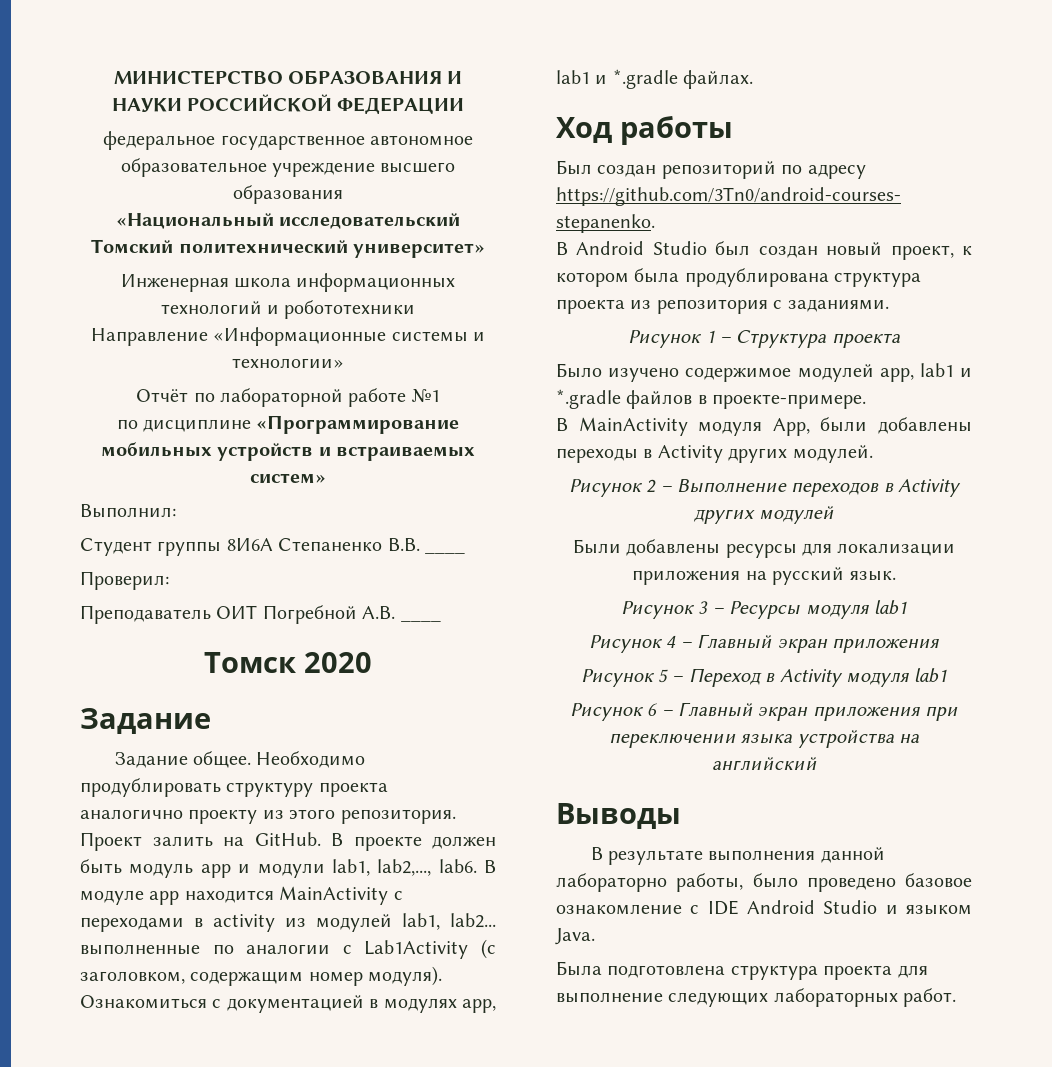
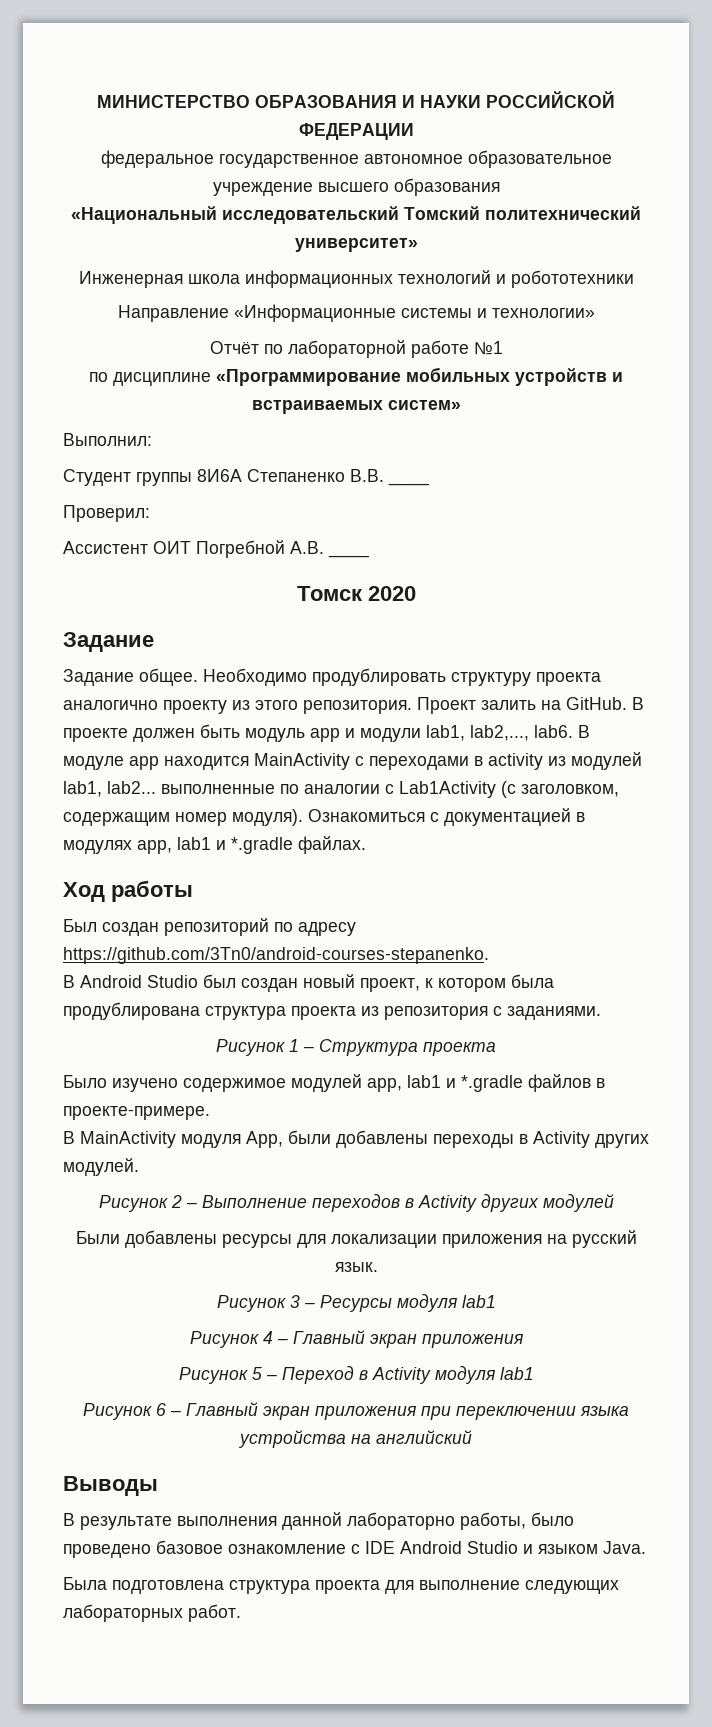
- Преподаватель ОИТ Погребной А.В. ____
+ Ассистент ОИТ Погребной А.В. ____

